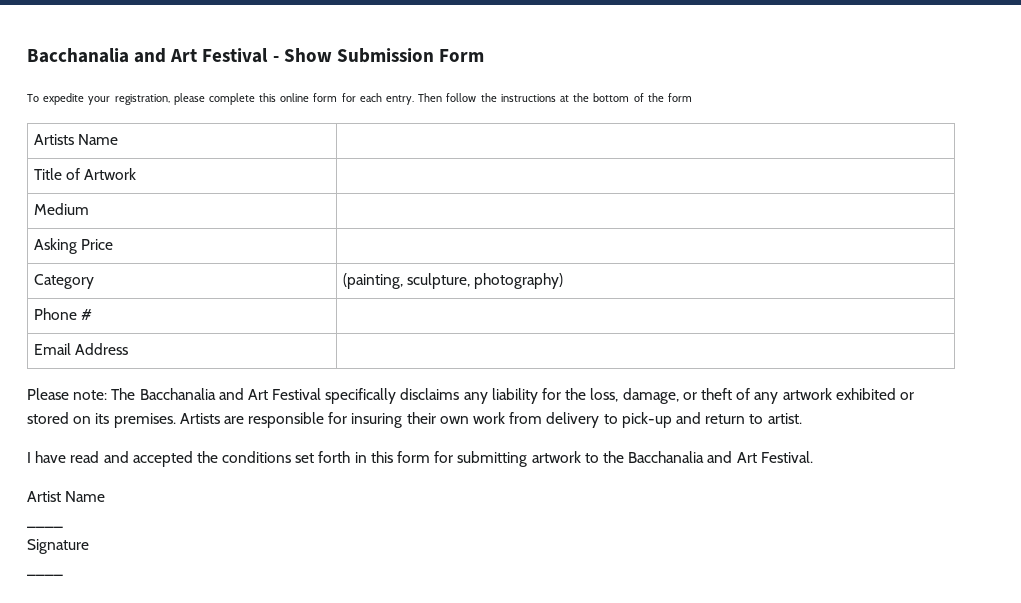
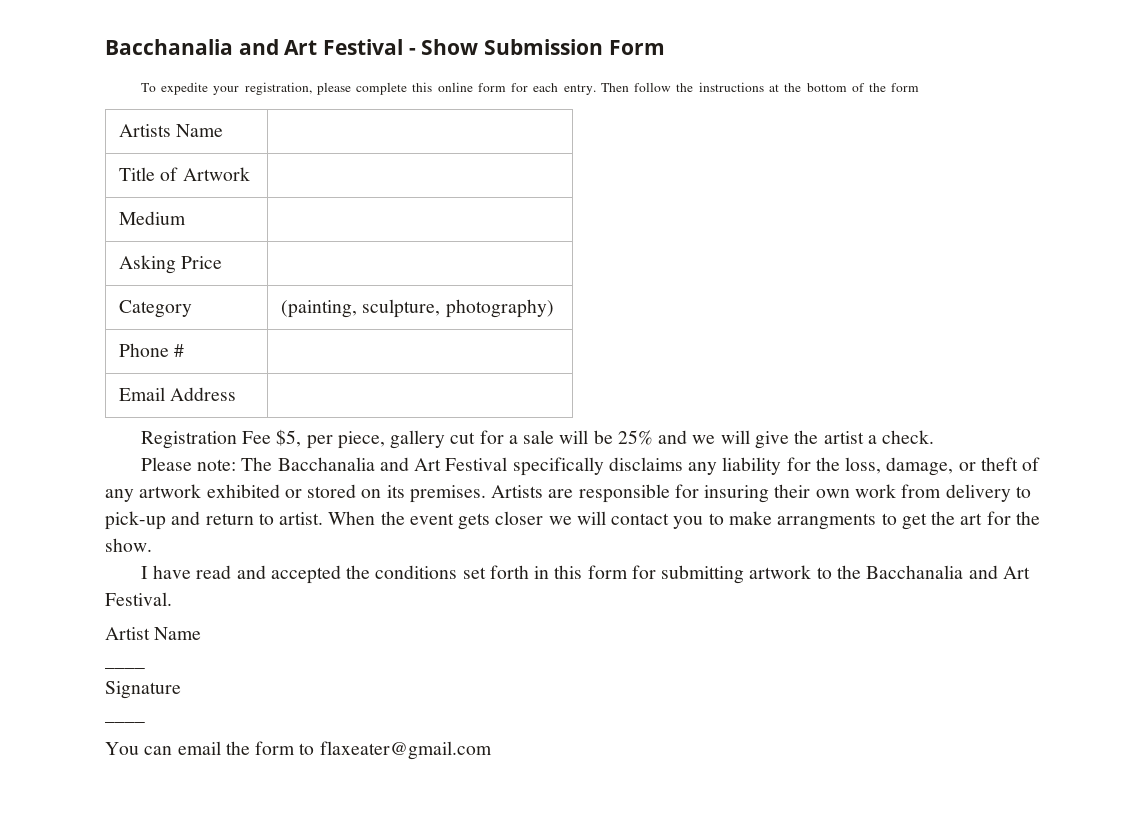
+ Registration Fee $5, per piece, gallery cut for a sale will be 25% and we will give the artist a check.
+ When the event gets closer we will contact you to make arrangments to get the art for the show.
+ You can email the form to flaxeater@gmail.com

